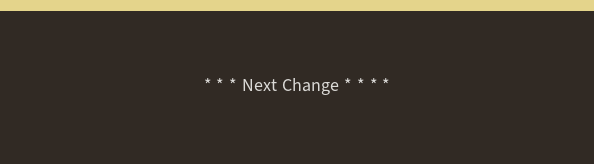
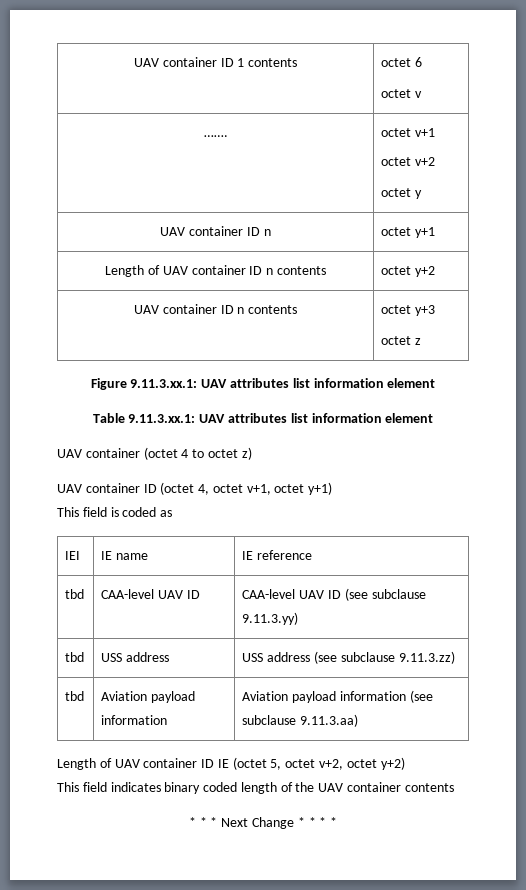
+ UAV container ID 1 contents | octet 6
+ octet v
+ ……. | octet v+1
+ octet v+2
+ octet y
+ UAV container ID n | octet y+1
+ Length of UAV container ID n contents | octet y+2
+ UAV container ID n contents | octet y+3
+ octet z
+ Figure 9.11.3.xx.1: UAV attributes list information element
+ Table 9.11.3.xx.1: UAV attributes list information element
+ UAV container (octet 4 to octet z)
+ UAV container ID (octet 4, octet v+1, octet y+1)
+ This field is coded as
+ IEI | IE name | IE reference
+ tbd | CAA-level UAV ID | CAA-level UAV ID (see subclause 9.11.3.yy)
+ tbd | USS address | USS address (see subclause 9.11.3.zz)
+ tbd | Aviation payload information | Aviation payload information (see subclause 9.11.3.aa)
+ Length of UAV container ID IE (octet 5, octet v+2, octet y+2)
+ This field indicates binary coded length of the UAV container contents

